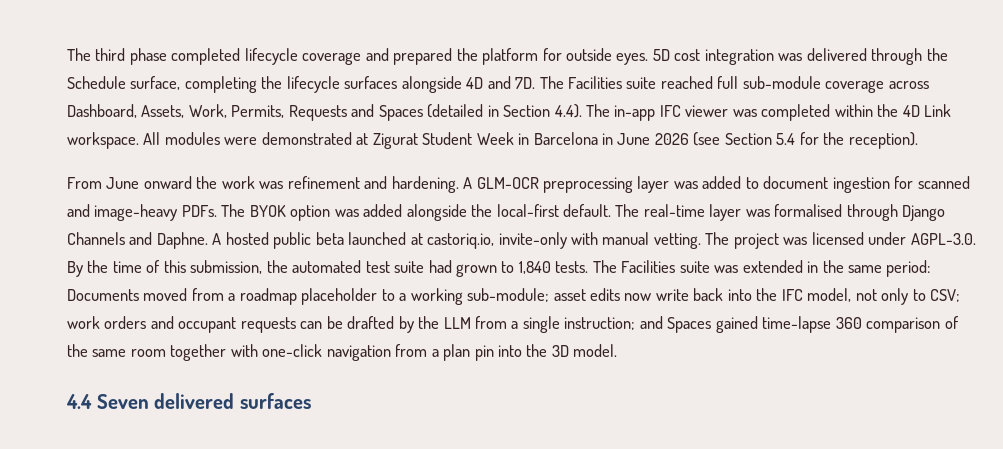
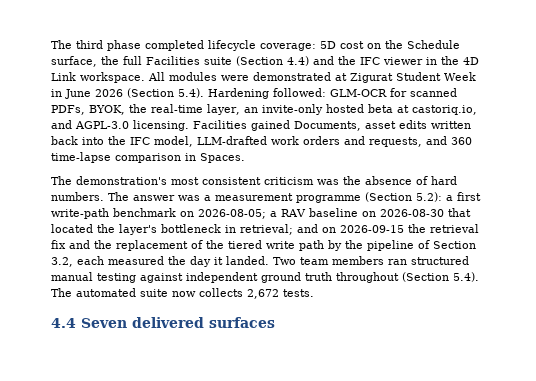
- The third phase completed lifecycle coverage and prepared the platform for outside eyes. 5D cost integration was delivered through the Schedule surface, completing the lifecycle surfaces alongside 4D and 7D. The Facilities suite reached full sub-module coverage across Dashboard, Assets, Work, Permits, Requests and Spaces (detailed in Section 4.4). The in-app IFC viewer was completed within the 4D Link workspace.
+ The third phase completed lifecycle coverage: 5D cost on the Schedule surface, the full Facilities suite (Section 4.4) and the IFC viewer in the 4D Link workspace.
- All modules were demonstrated at Zigurat Student Week in Barcelona in June 2026 (see Section 5.4 for the reception).
- From June onward the work was refinement and hardening. A GLM-OCR preprocessing layer was added to document ingestion for scanned and image-heavy PDFs. The BYOK option was added alongside the local-first default. The real-time layer was formalised through Django Channels and Daphne. A hosted public beta launched at castoriq.io, invite-only with manual vetting. The project was licensed under AGPL-3.0. By the time of this submission, the automated test suite had grown to 1,840 tests. The Facilities suite was extended in the same period: Documents moved from a roadmap placeholder to a working sub-module; asset edits now write back into the IFC model, not only to CSV; work orders and occupant requests can be drafted by the LLM from a single instruction; and Spaces gained time-lapse 360 comparison of the same room together with one-click navigation from a plan pin into the 3D model.
+ All modules were demonstrated at Zigurat Student Week in June 2026 (Section 5.4). Hardening followed: GLM-OCR for scanned PDFs, BYOK, the real-time layer, an invite-only hosted beta at castoriq.io, and AGPL-3.0 licensing. Facilities gained Documents, asset edits written back into the IFC model, LLM-drafted work orders and requests, and 360 time-lapse comparison in Spaces.
+ The demonstration's most consistent criticism was the absence of hard numbers. The answer was a measurement programme (Section 5.2): a first write-path benchmark on 2026-08-05; a RAV baseline on 2026-08-30 that located the layer's bottleneck in retrieval; and on 2026-09-15 the retrieval fix and the replacement of the tiered write path by the pipeline of Section 3.2, each measured the day it landed. Two team members ran structured manual testing against independent ground truth throughout (Section 5.4). The automated suite now collects 2,672 tests.

